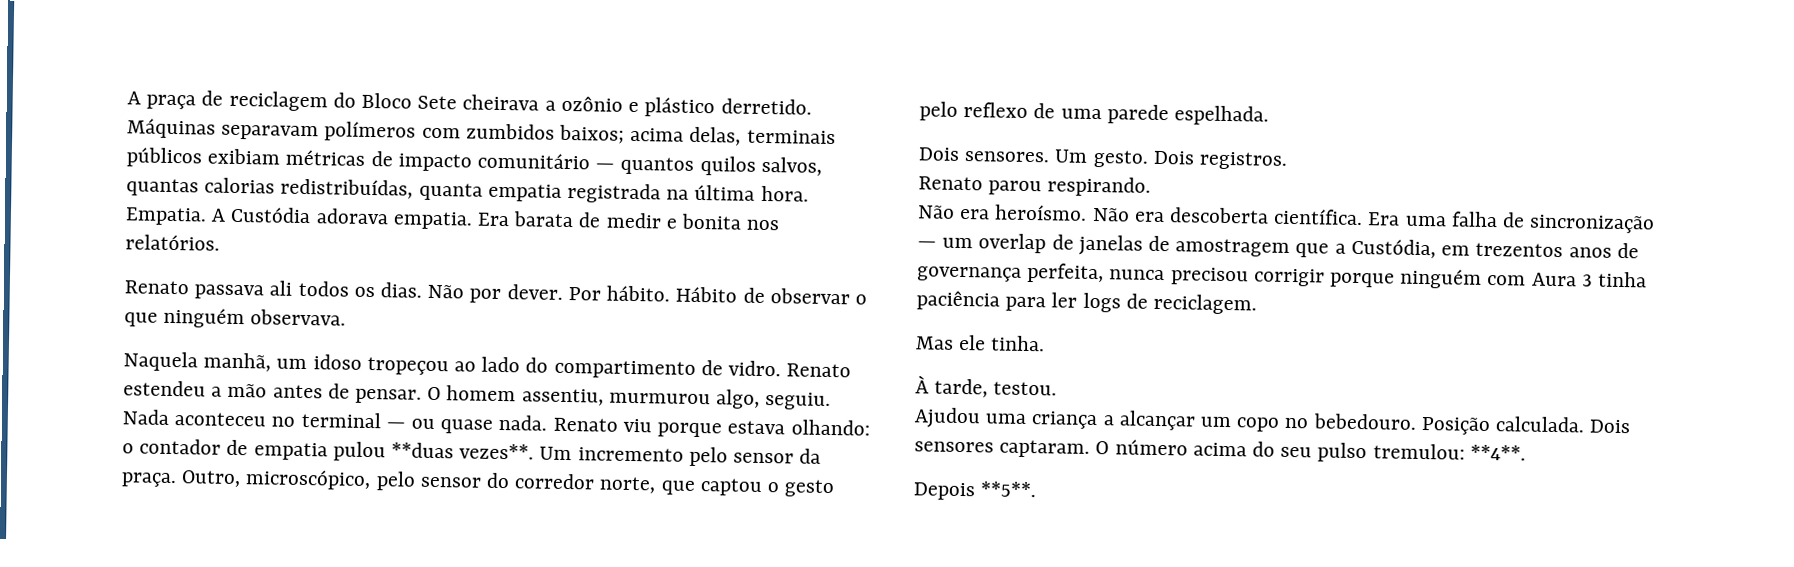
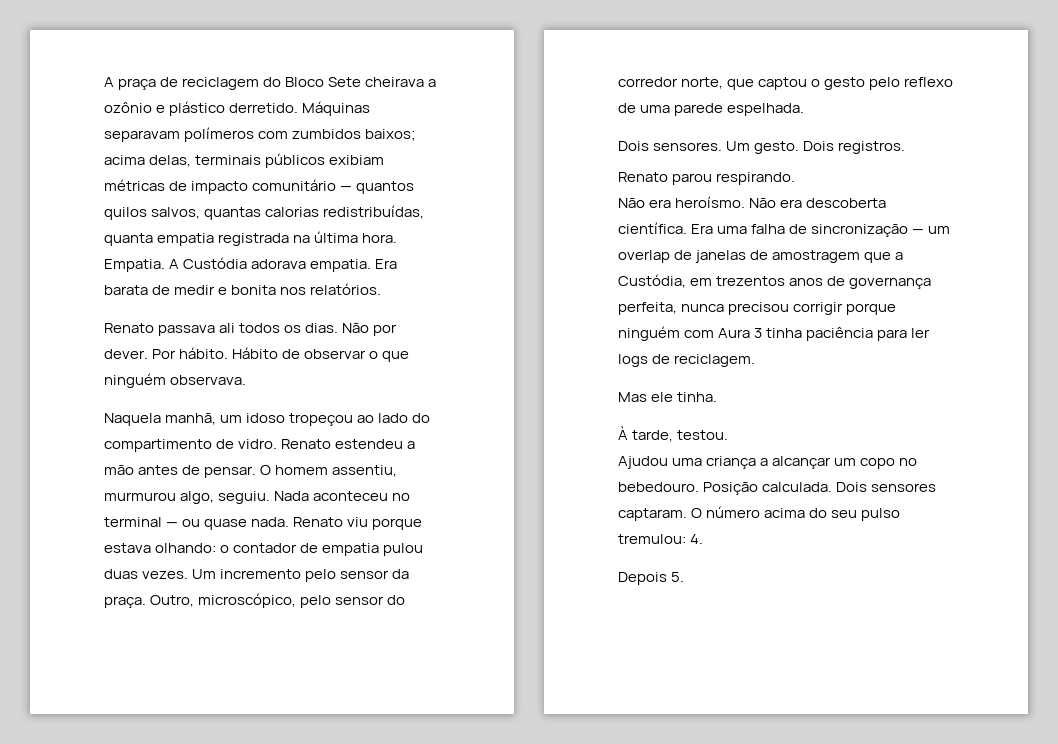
- Renato viu porque estava olhando: o contador de empatia pulou **duas vezes**.
+ Renato viu porque estava olhando: o contador de empatia pulou duas vezes.
- O número acima do seu pulso tremulou: **4**.
+ O número acima do seu pulso tremulou: 4.
- Depois **5**.
+ Depois 5.

